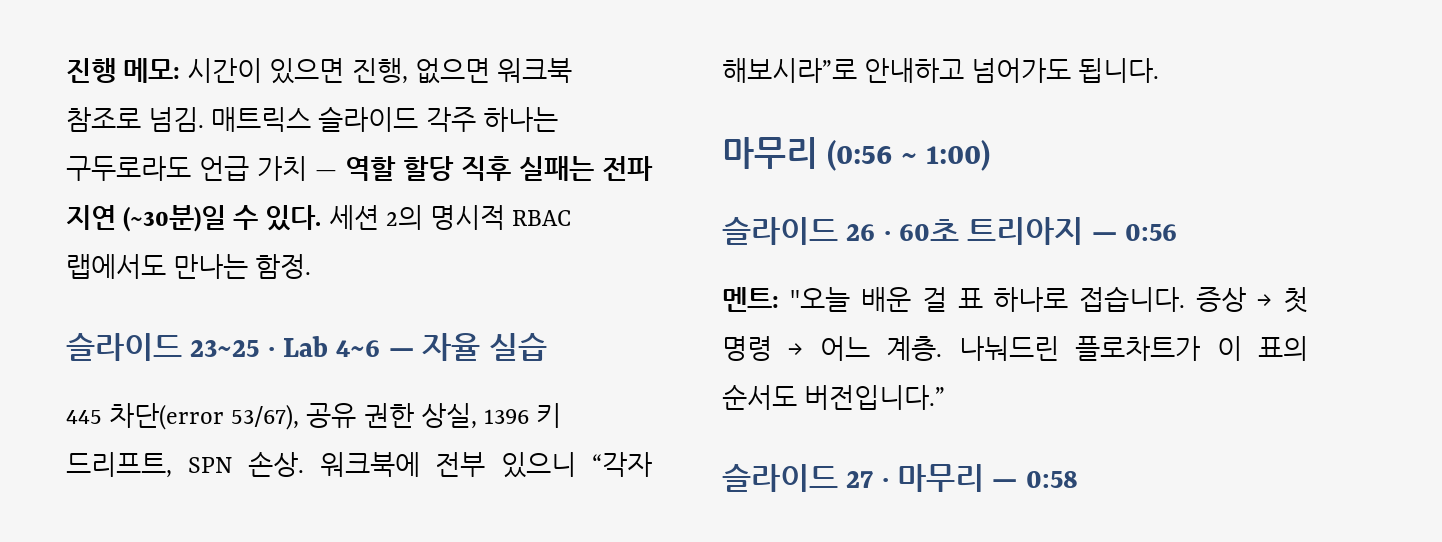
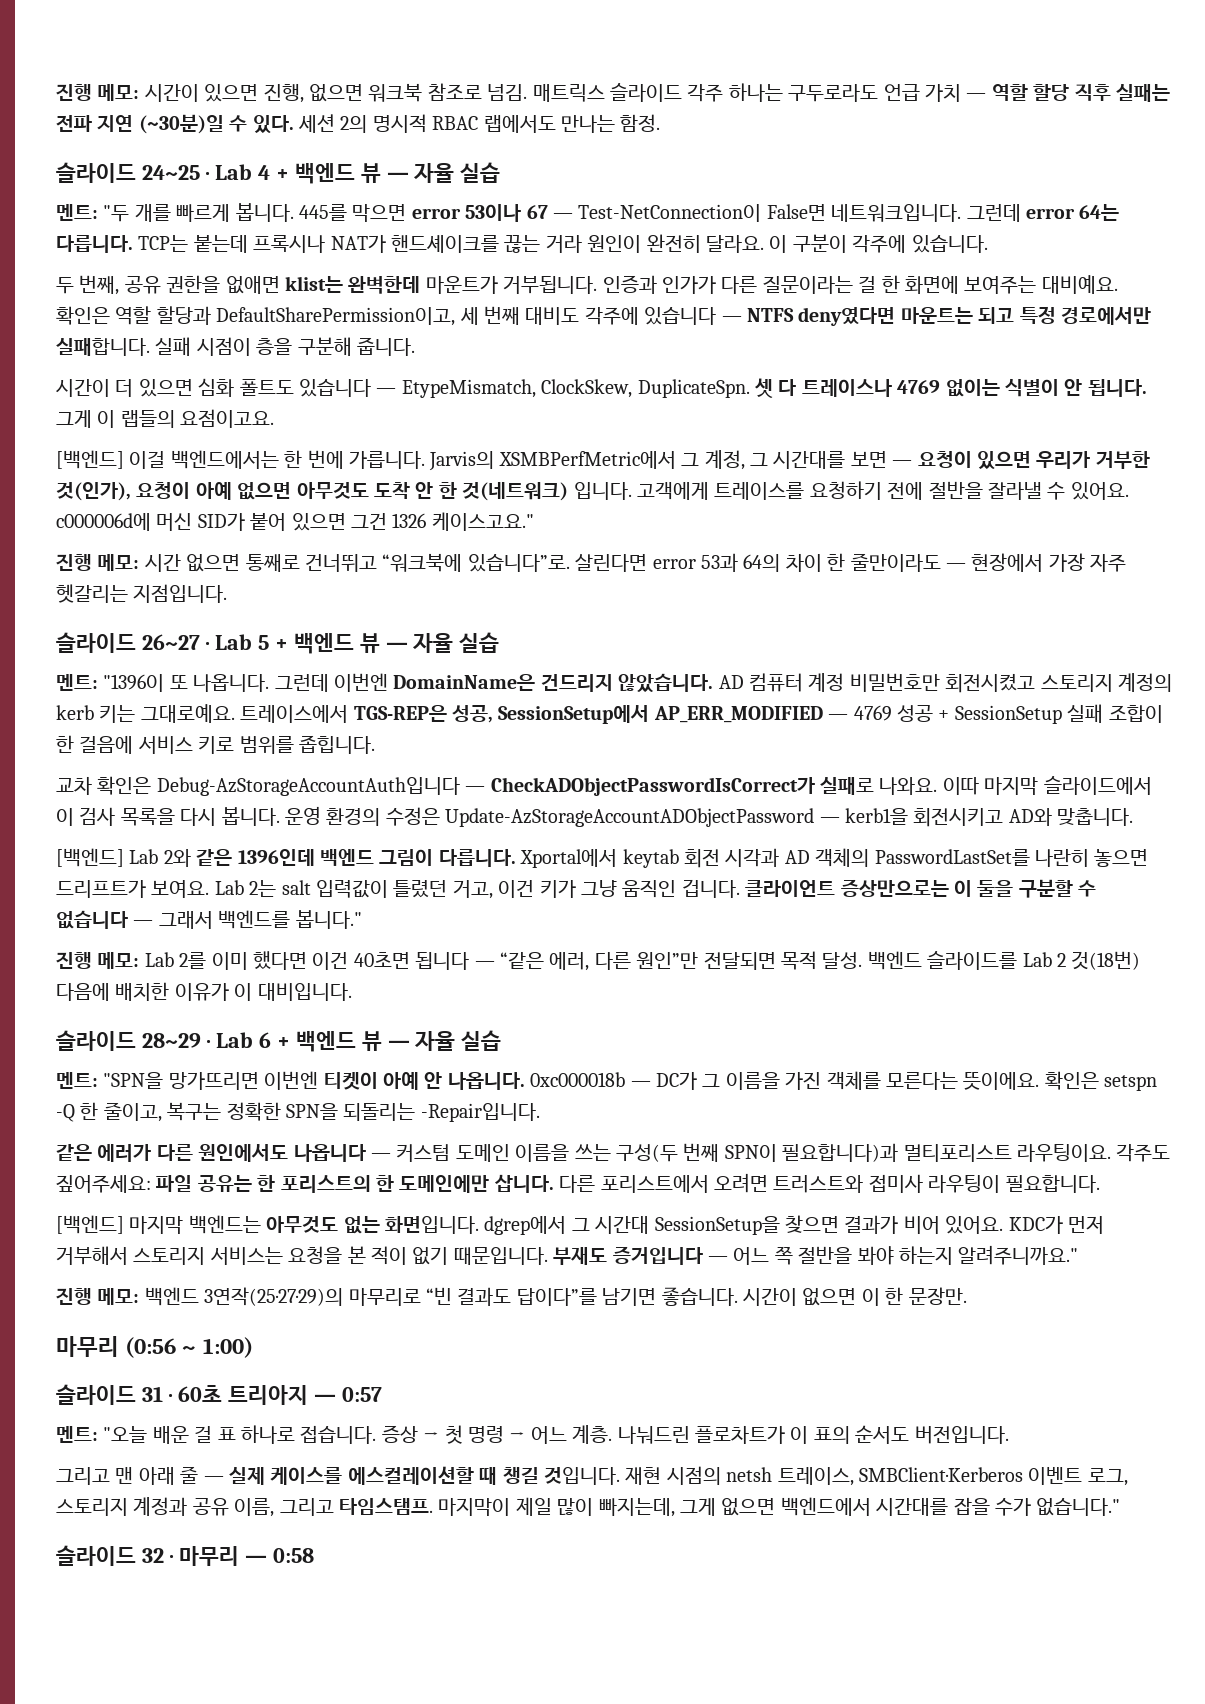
- 슬라이드 23~25 · Lab 4~6 — 자율 실습
- 445 차단(error 53/67), 공유 권한 상실, 1396 키 드리프트, SPN 손상. 워크북에 전부 있으니 “각자 해보시라”로 안내하고 넘어가도 됩니다.
+ 슬라이드 24~25 · Lab 4 + 백엔드 뷰 — 자율 실습
+ 멘트: "두 개를 빠르게 봅니다. 445를 막으면 error 53이나 67 — Test-NetConnection이 False면 네트워크입니다. 그런데 error 64는 다릅니다. TCP는 붙는데 프록시나 NAT가 핸드셰이크를 끊는 거라 원인이 완전히 달라요. 이 구분이 각주에 있습니다.
+ 두 번째, 공유 권한을 없애면 klist는 완벽한데 마운트가 거부됩니다. 인증과 인가가 다른 질문이라는 걸 한 화면에 보여주는 대비예요. 확인은 역할 할당과 DefaultSharePermission이고, 세 번째 대비도 각주에 있습니다 — NTFS deny였다면 마운트는 되고 특정 경로에서만 실패합니다. 실패 시점이 층을 구분해 줍니다.
+ 시간이 더 있으면 심화 폴트도 있습니다 — EtypeMismatch, ClockSkew, DuplicateSpn. 셋 다 트레이스나 4769 없이는 식별이 안 됩니다. 그게 이 랩들의 요점이고요.
+ [백엔드] 이걸 백엔드에서는 한 번에 가릅니다. Jarvis의 XSMBPerfMetric에서 그 계정, 그 시간대를 보면 — 요청이 있으면 우리가 거부한 것(인가), 요청이 아예 없으면 아무것도 도착 안 한 것(네트워크) 입니다. 고객에게 트레이스를 요청하기 전에 절반을 잘라낼 수 있어요. c000006d에 머신 SID가 붙어 있으면 그건 1326 케이스고요."
+ 진행 메모: 시간 없으면 통째로 건너뛰고 “워크북에 있습니다”로. 살린다면 error 53과 64의 차이 한 줄만이라도 — 현장에서 가장 자주 헷갈리는 지점입니다.
+ 슬라이드 26~27 · Lab 5 + 백엔드 뷰 — 자율 실습
+ 멘트: "1396이 또 나옵니다. 그런데 이번엔 DomainName은 건드리지 않았습니다. AD 컴퓨터 계정 비밀번호만 회전시켰고 스토리지 계정의 kerb 키는 그대로예요. 트레이스에서 TGS-REP은 성공, SessionSetup에서 AP_ERR_MODIFIED — 4769 성공 + SessionSetup 실패 조합이 한 걸음에 서비스 키로 범위를 좁힙니다.
+ 교차 확인은 Debug-AzStorageAccountAuth입니다 — CheckADObjectPasswordIsCorrect가 실패로 나와요. 이따 마지막 슬라이드에서 이 검사 목록을 다시 봅니다. 운영 환경의 수정은 Update-AzStorageAccountADObjectPassword — kerb1을 회전시키고 AD와 맞춥니다.
+ [백엔드] Lab 2와 같은 1396인데 백엔드 그림이 다릅니다. Xportal에서 keytab 회전 시각과 AD 객체의 PasswordLastSet를 나란히 놓으면 드리프트가 보여요. Lab 2는 salt 입력값이 틀렸던 거고, 이건 키가 그냥 움직인 겁니다. 클라이언트 증상만으로는 이 둘을 구분할 수 없습니다 — 그래서 백엔드를 봅니다."
+ 진행 메모: Lab 2를 이미 했다면 이건 40초면 됩니다 — “같은 에러, 다른 원인”만 전달되면 목적 달성. 백엔드 슬라이드를 Lab 2 것(18번) 다음에 배치한 이유가 이 대비입니다.
+ 슬라이드 28~29 · Lab 6 + 백엔드 뷰 — 자율 실습
+ 멘트: "SPN을 망가뜨리면 이번엔 티켓이 아예 안 나옵니다. 0xc000018b — DC가 그 이름을 가진 객체를 모른다는 뜻이에요. 확인은 setspn -Q 한 줄이고, 복구는 정확한 SPN을 되돌리는 -Repair입니다.
+ 같은 에러가 다른 원인에서도 나옵니다 — 커스텀 도메인 이름을 쓰는 구성(두 번째 SPN이 필요합니다)과 멀티포리스트 라우팅이요. 각주도 짚어주세요: 파일 공유는 한 포리스트의 한 도메인에만 삽니다. 다른 포리스트에서 오려면 트러스트와 접미사 라우팅이 필요합니다.
+ [백엔드] 마지막 백엔드는 아무것도 없는 화면입니다. dgrep에서 그 시간대 SessionSetup을 찾으면 결과가 비어 있어요. KDC가 먼저 거부해서 스토리지 서비스는 요청을 본 적이 없기 때문입니다. 부재도 증거입니다 — 어느 쪽 절반을 봐야 하는지 알려주니까요."
+ 진행 메모: 백엔드 3연작(25·27·29)의 마무리로 “빈 결과도 답이다”를 남기면 좋습니다. 시간이 없으면 이 한 문장만.
- 슬라이드 26 · 60초 트리아지 — 0:56
+ 슬라이드 31 · 60초 트리아지 — 0:57
- 나눠드린 플로차트가 이 표의 순서도 버전입니다.”
- 슬라이드 27 · 마무리 — 0:58
+ 나눠드린 플로차트가 이 표의 순서도 버전입니다.
+ 그리고 맨 아래 줄 — 실제 케이스를 에스컬레이션할 때 챙길 것입니다. 재현 시점의 netsh 트레이스, SMBClient·Kerberos 이벤트 로그, 스토리지 계정과 공유 이름, 그리고 타임스탬프. 마지막이 제일 많이 빠지는데, 그게 없으면 백엔드에서 시간대를 잡을 수가 없습니다."
+ 슬라이드 32 · 마무리 — 0:58

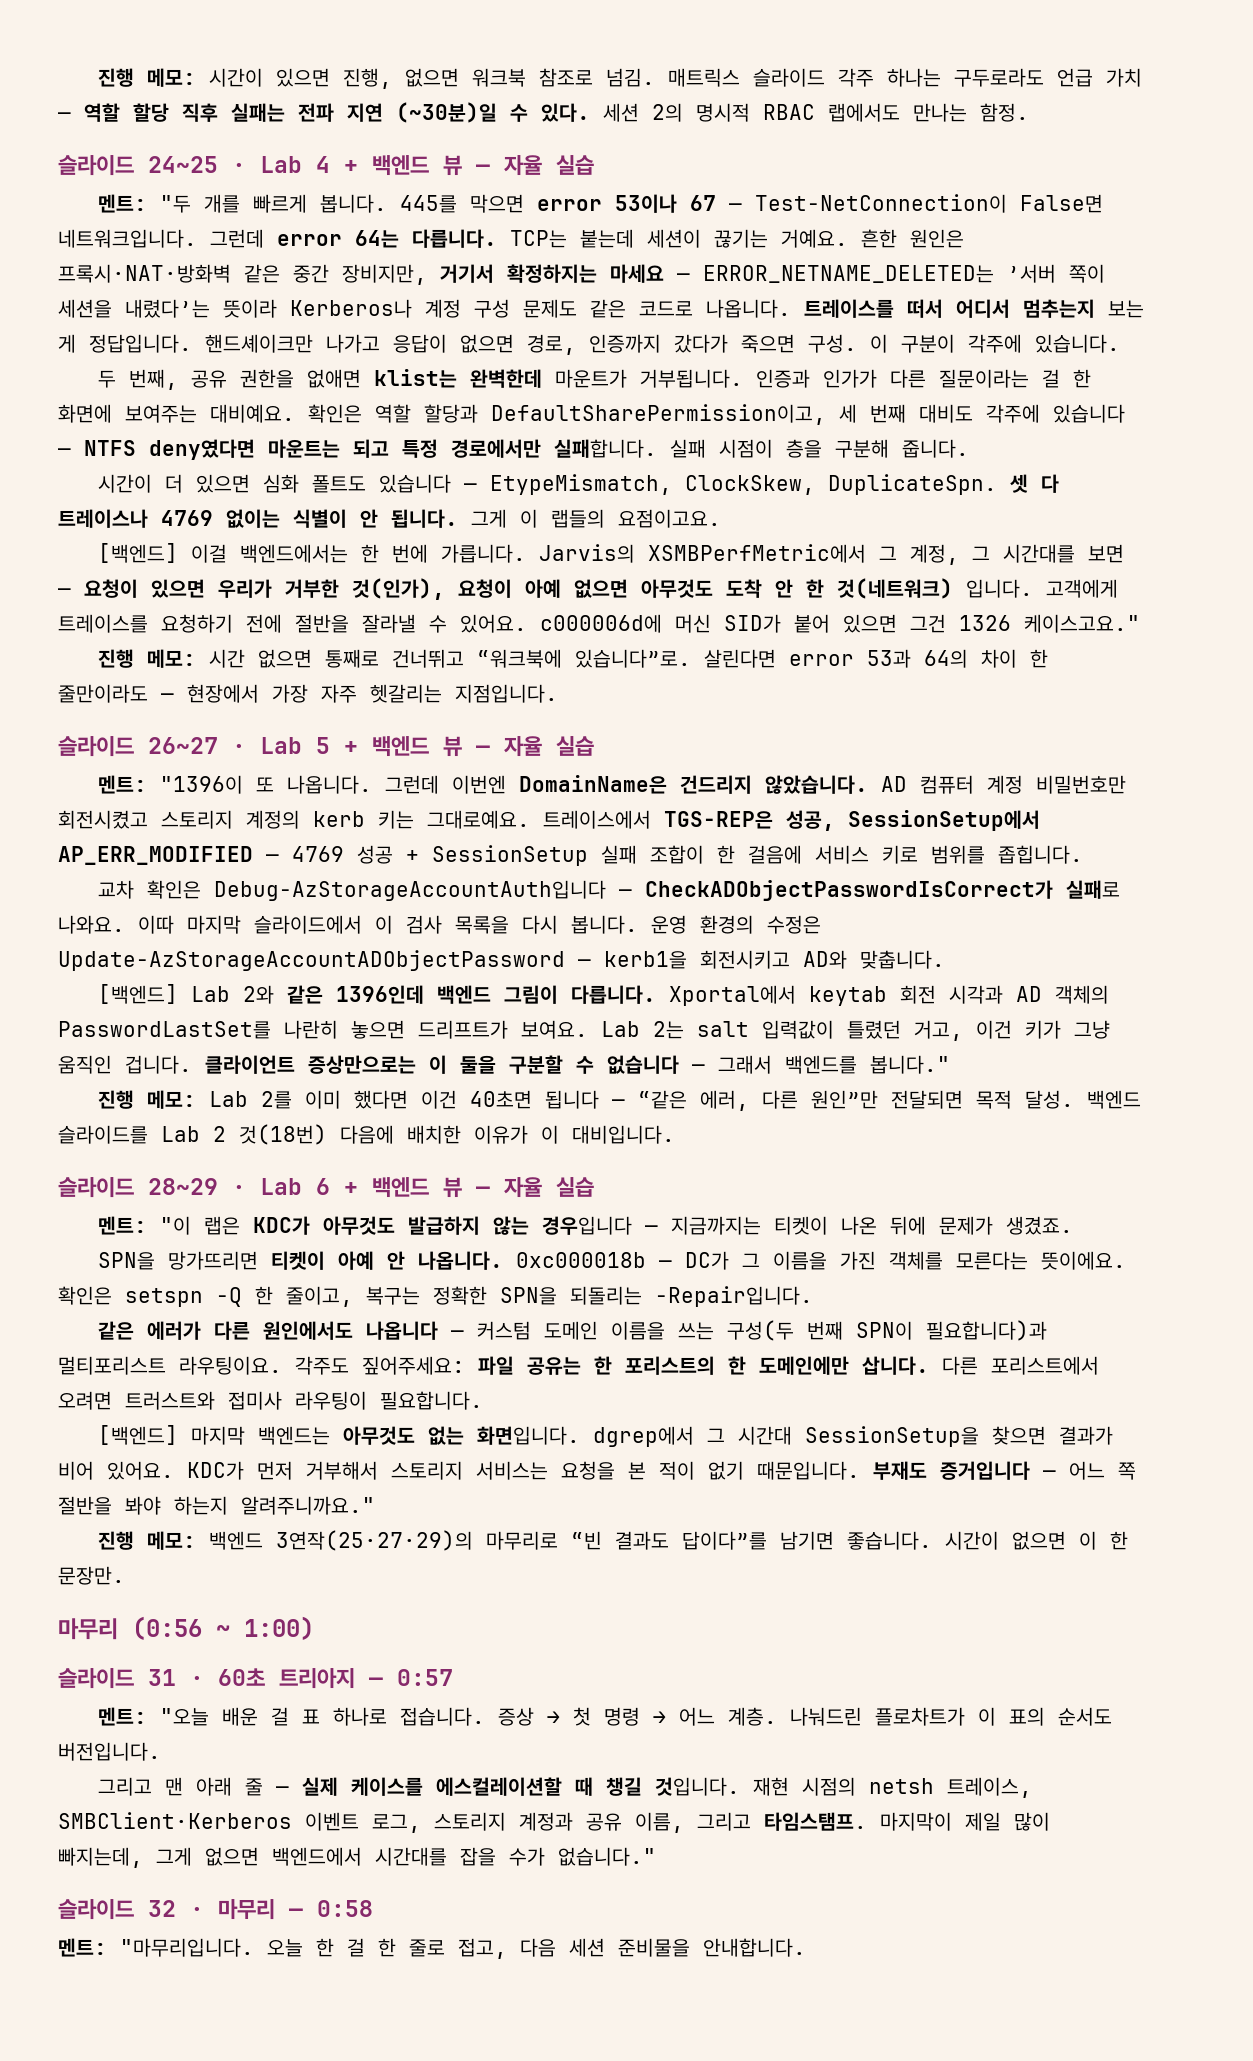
- TCP는 붙는데 프록시나 NAT가 핸드셰이크를 끊는 거라 원인이 완전히 달라요.
+ TCP는 붙는데 세션이 끊기는 거예요. 흔한 원인은 프록시·NAT·방화벽 같은 중간 장비지만, 거기서 확정하지는 마세요 — ERROR_NETNAME_DELETED는 ’서버 쪽이 세션을 내렸다’는 뜻이라 Kerberos나 계정 구성 문제도 같은 코드로 나옵니다. 트레이스를 떠서 어디서 멈추는지 보는 게 정답입니다. 핸드셰이크만 나가고 응답이 없으면 경로, 인증까지 갔다가 죽으면 구성.
- 멘트: "SPN을 망가뜨리면 이번엔 티켓이 아예 안 나옵니다.
+ 멘트: "이 랩은 KDC가 아무것도 발급하지 않는 경우입니다 — 지금까지는 티켓이 나온 뒤에 문제가 생겼죠.
+ SPN을 망가뜨리면 티켓이 아예 안 나옵니다.
+ 멘트: "마무리입니다. 오늘 한 걸 한 줄로 접고, 다음 세션 준비물을 안내합니다.

